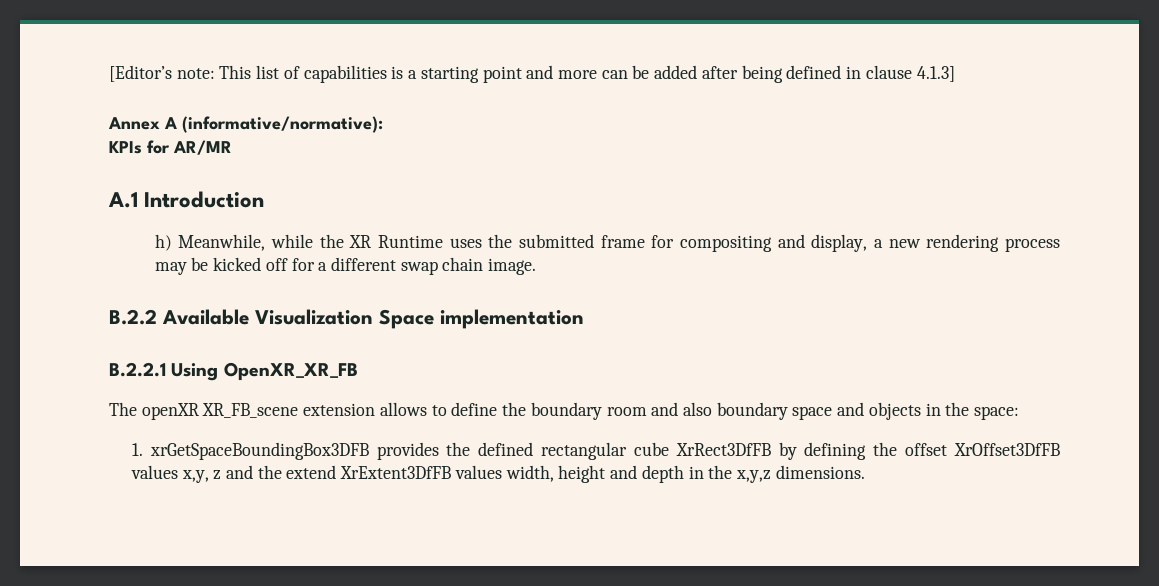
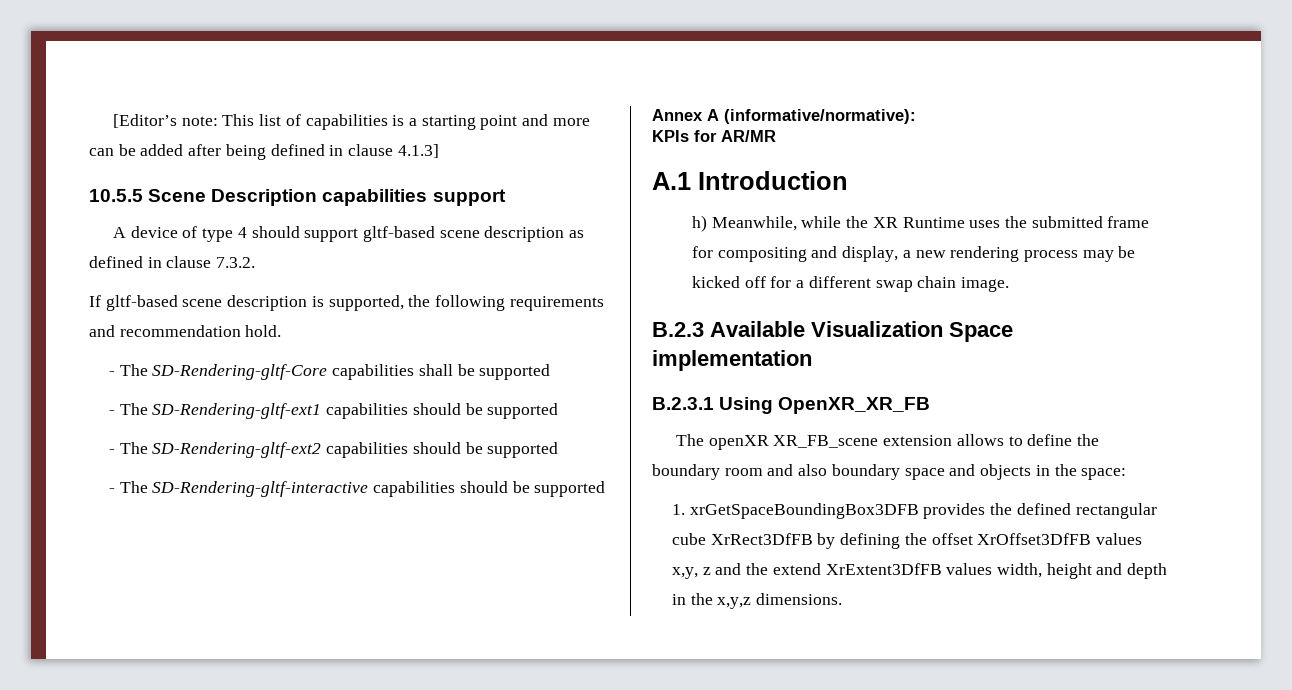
+ 10.5.5 Scene Description capabilities support
+ A device of type 4 should support gltf-based scene description as defined in clause 7.3.2.
+ If gltf-based scene description is supported, the following requirements and recommendation hold.
+ - The SD-Rendering-gltf-Core capabilities shall be supported
+ - The SD-Rendering-gltf-ext1 capabilities should be supported
+ - The SD-Rendering-gltf-ext2 capabilities should be supported
+ - The SD-Rendering-gltf-interactive capabilities should be supported
- B.2.2 Available Visualization Space implementation
+ B.2.3 Available Visualization Space implementation
- B.2.2.1 Using OpenXR_XR_FB
+ B.2.3.1 Using OpenXR_XR_FB

